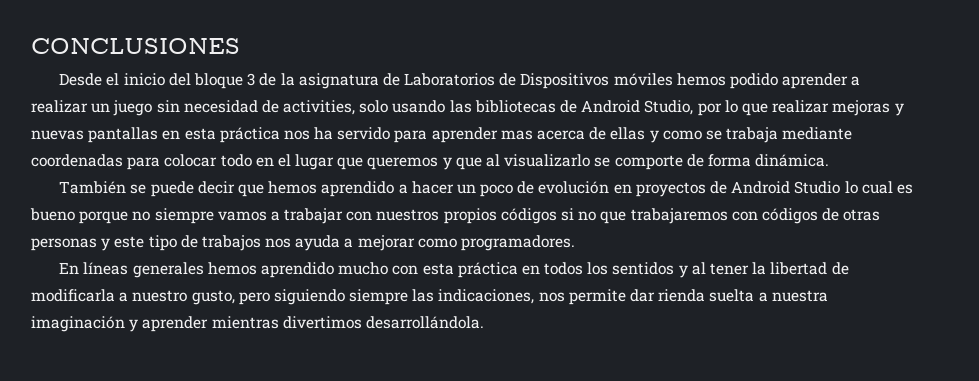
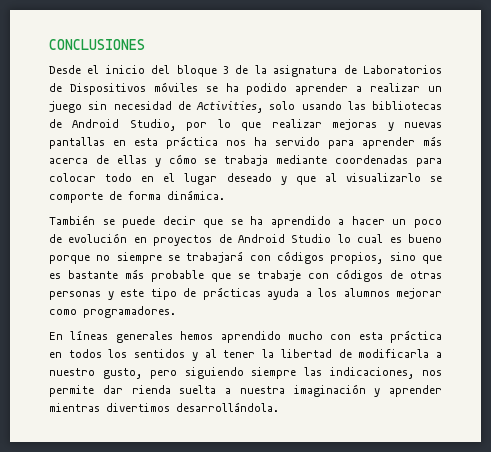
- Desde el inicio del bloque 3 de la asignatura de Laboratorios de Dispositivos móviles hemos podido aprender a realizar un juego sin necesidad de activities, solo usando las bibliotecas de Android Studio, por lo que realizar mejoras y nuevas pantallas en esta práctica nos ha servido para aprender mas acerca de ellas y como se trabaja mediante coordenadas para colocar todo en el lugar que queremos y que al visualizarlo se comporte de forma dinámica.
+ Desde el inicio del bloque 3 de la asignatura de Laboratorios de Dispositivos móviles se ha podido aprender a realizar un juego sin necesidad de Activities, solo usando las bibliotecas de Android Studio, por lo que realizar mejoras y nuevas pantallas en esta práctica nos ha servido para aprender más acerca de ellas y cómo se trabaja mediante coordenadas para colocar todo en el lugar deseado y que al visualizarlo se comporte de forma dinámica.
- También se puede decir que hemos aprendido a hacer un poco de evolución en proyectos de Android Studio lo cual es bueno porque no siempre vamos a trabajar con nuestros propios códigos si no que trabajaremos con códigos de otras personas y este tipo de trabajos nos ayuda a mejorar como programadores.
+ También se puede decir que se ha aprendido a hacer un poco de evolución en proyectos de Android Studio lo cual es bueno porque no siempre se trabajará con códigos propios, sino que es bastante más probable que se trabaje con códigos de otras personas y este tipo de prácticas ayuda a los alumnos mejorar como programadores.

